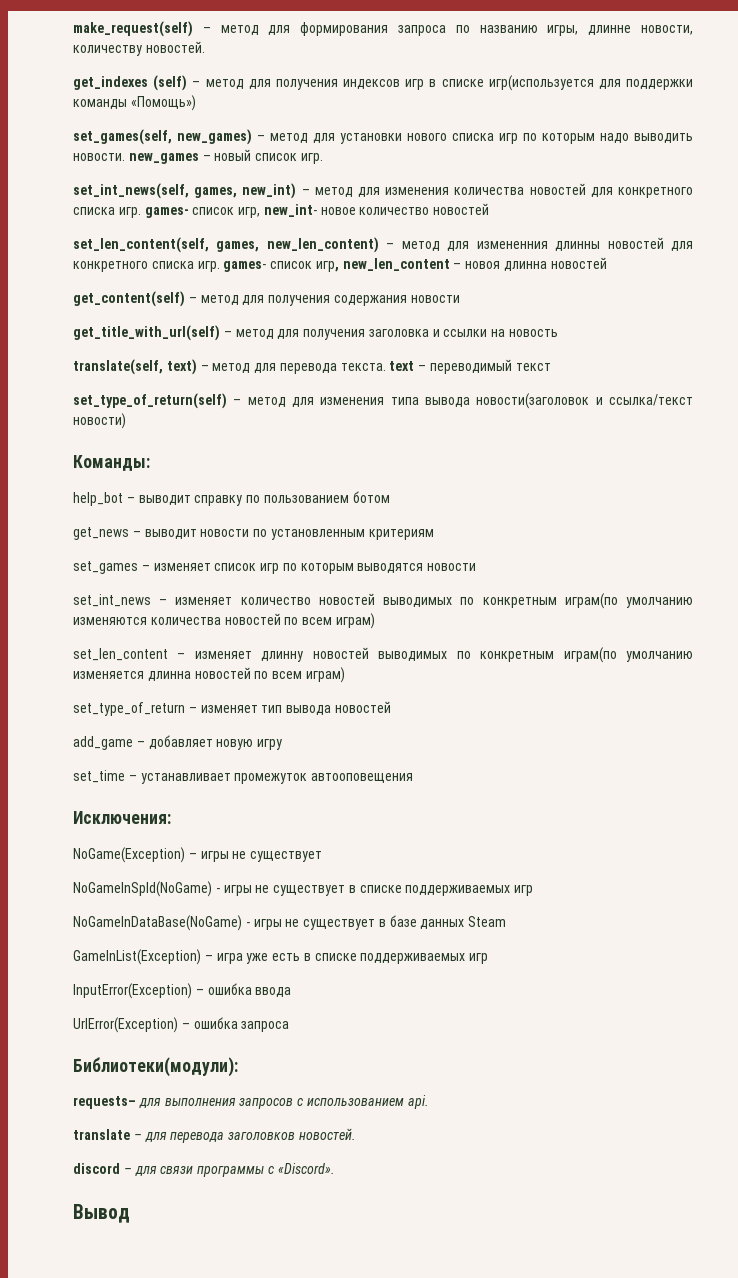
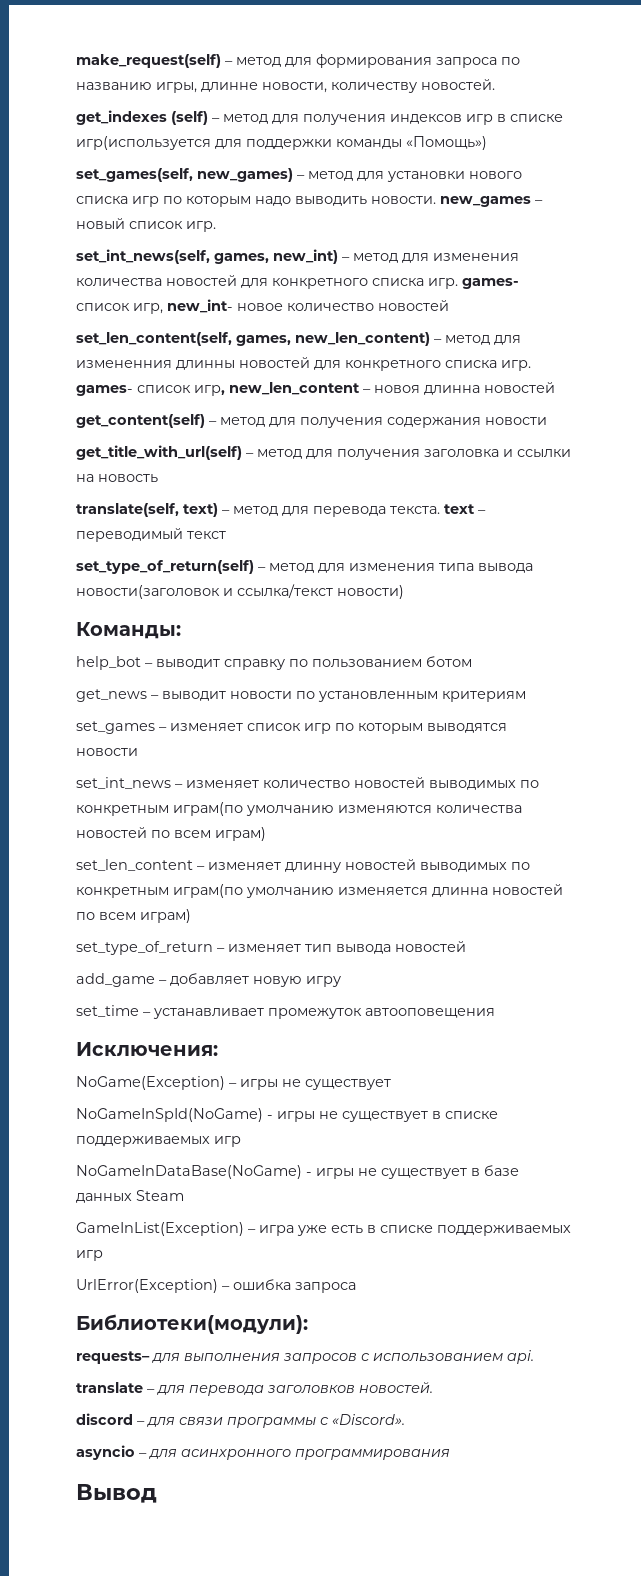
- InputError(Exception) – ошибка ввода
+ asyncio – для асинхронного программирования

